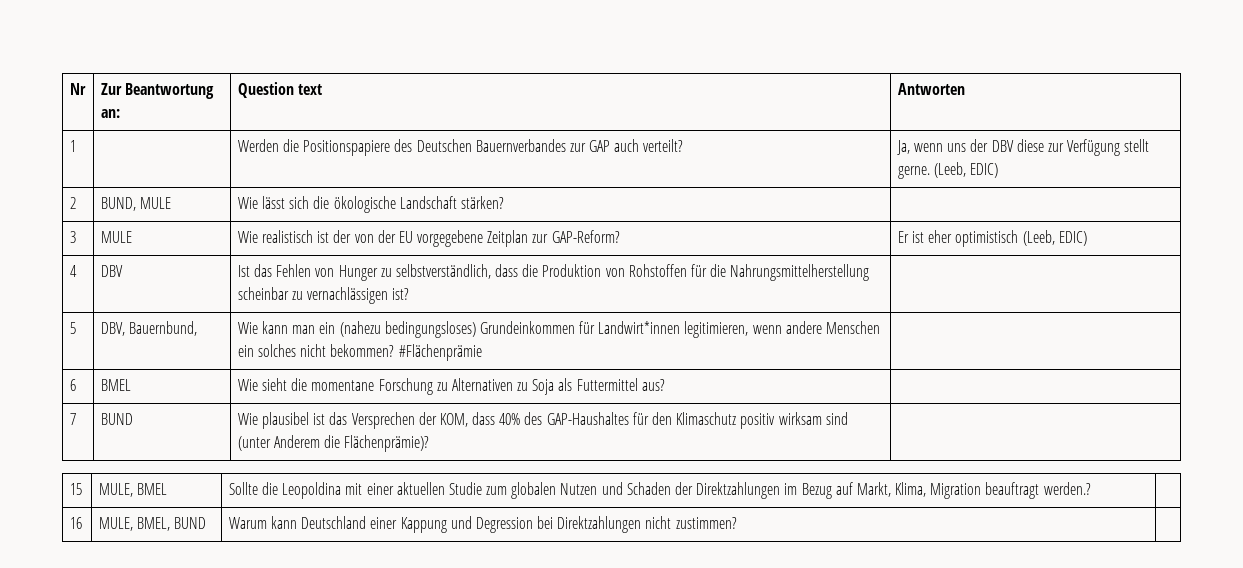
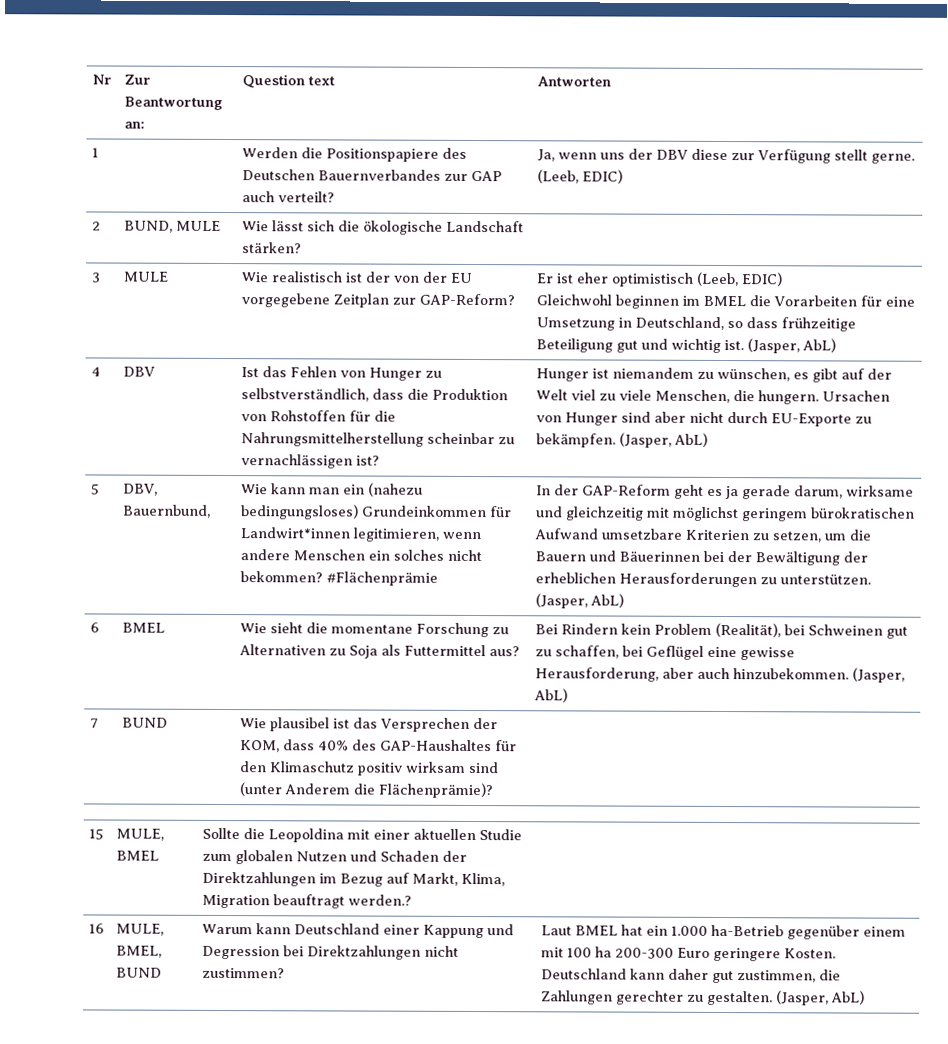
  3 | MULE | Wie realistisch ist der von der EU vorgegebene Zeitplan zur GAP-Reform? | Er ist eher optimistisch (Leeb, EDIC)
+ Gleichwohl beginnen im BMEL die Vorarbeiten für eine Umsetzung in Deutschland, so dass frühzeitige Beteiligung gut und wichtig ist. (Jasper, AbL)
+ Hunger ist niemandem zu wünschen, es gibt auf der Welt viel zu viele Menschen, die hungern. Ursachen von Hunger sind aber nicht durch EU-Exporte zu bekämpfen. (Jasper, AbL)
+ In der GAP-Reform geht es ja gerade darum, wirksame und gleichzeitig mit möglichst geringem bürokratischen Aufwand umsetzbare Kriterien zu setzen, um die Bauern und Bäuerinnen bei der Bewältigung der erheblichen Herausforderungen zu unterstützen. (Jasper, AbL)
- 6 | BMEL | Wie sieht die momentane Forschung zu Alternativen zu Soja als Futtermittel aus? |
+ 6 | BMEL | Wie sieht die momentane Forschung zu Alternativen zu Soja als Futtermittel aus? | Bei Rindern kein Problem (Realität), bei Schweinen gut zu schaffen, bei Geflügel eine gewisse Herausforderung, aber auch hinzubekommen. (Jasper, AbL)
+ Laut BMEL hat ein 1.000 ha-Betrieb gegenüber einem mit 100 ha 200-300 Euro geringere Kosten. Deutschland kann daher gut zustimmen, die Zahlungen gerechter zu gestalten. (Jasper, AbL)

